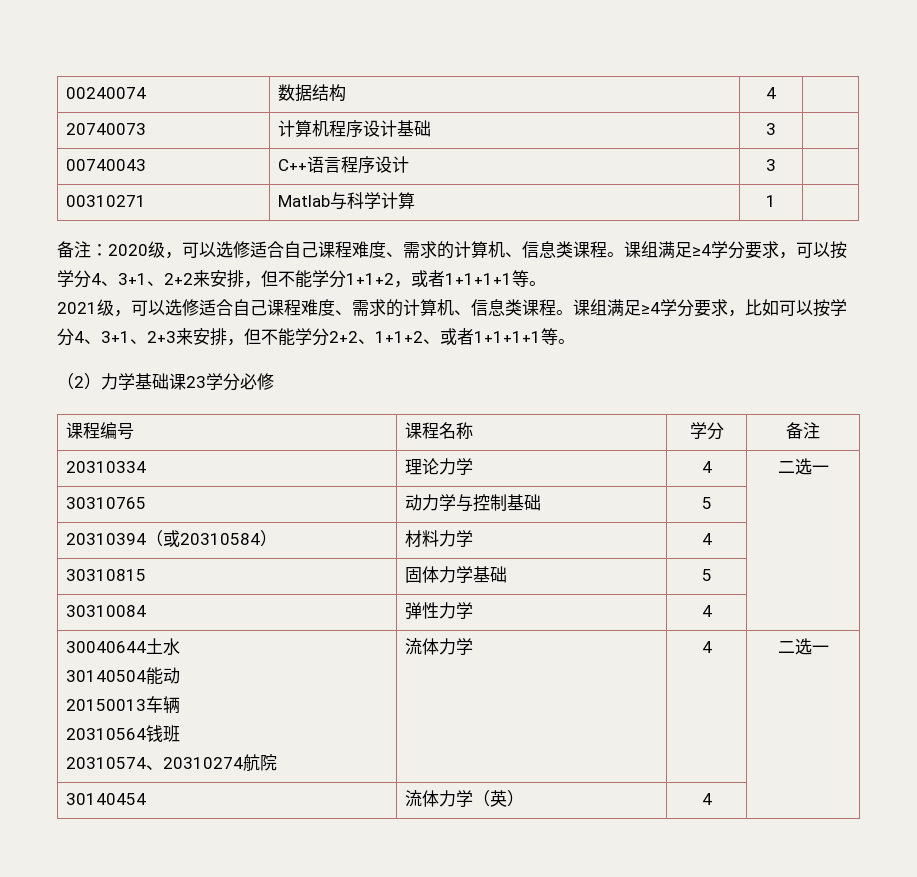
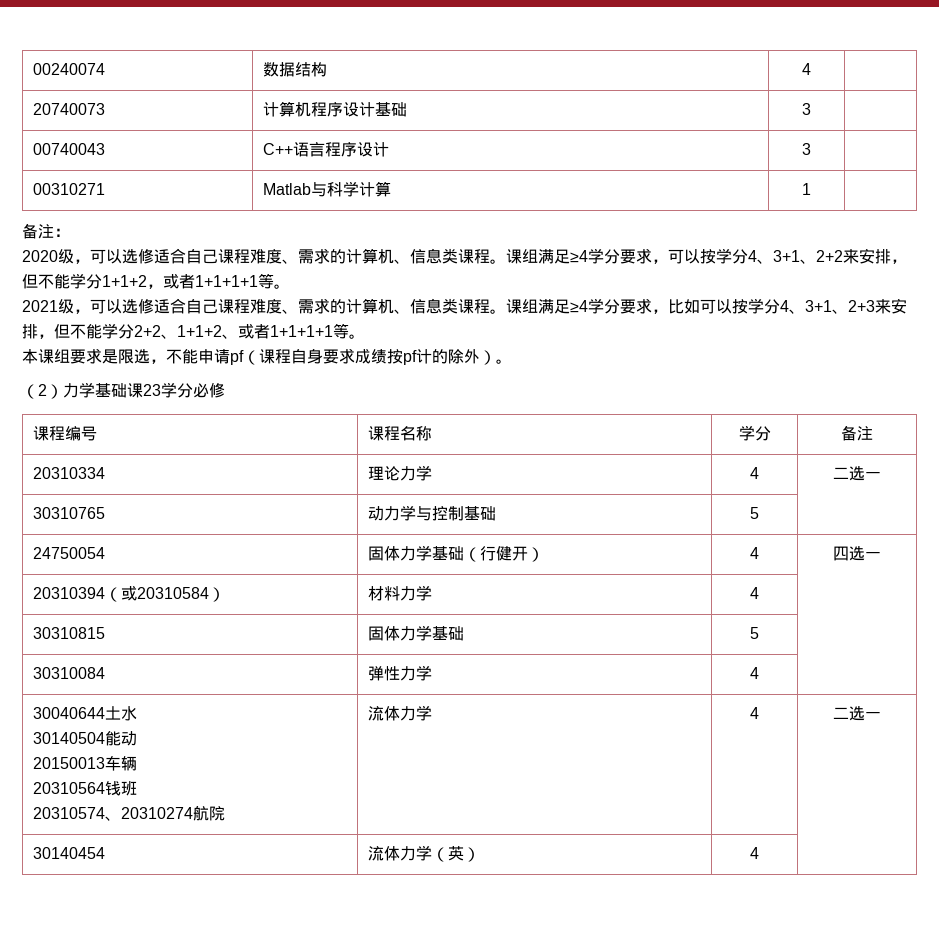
- 备注：2020级，可以选修适合自己课程难度、需求的计算机、信息类课程。
+ 备注：
+ 2020级，可以选修适合自己课程难度、需求的计算机、信息类课程。
+ 本课组要求是限选，不能申请pf（课程自身要求成绩按pf计的除外）。
+ 24750054 | 固体力学基础（行健开） | 4 | 四选一

